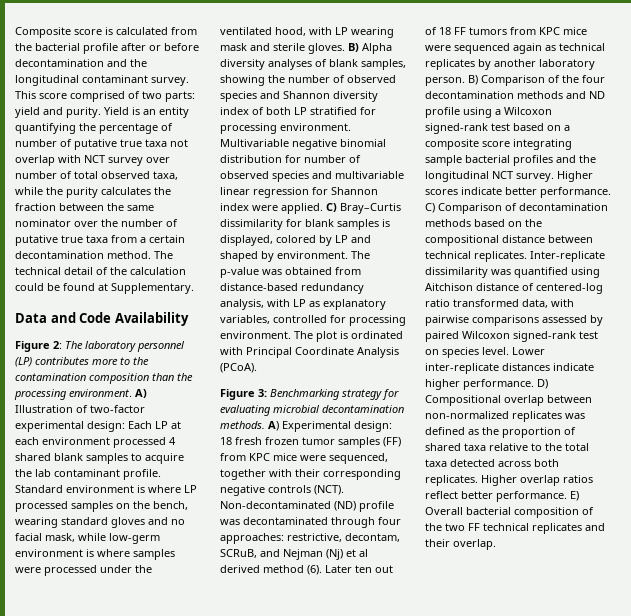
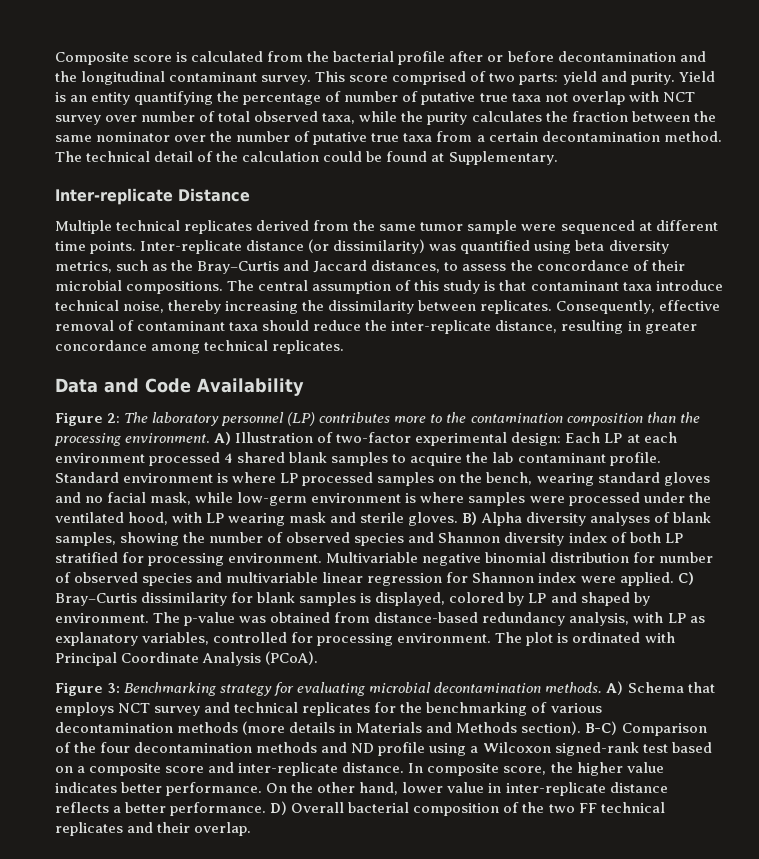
+ Inter-replicate Distance
+ Multiple technical replicates derived from the same tumor sample were sequenced at different time points. Inter-replicate distance (or dissimilarity) was quantified using beta diversity metrics, such as the Bray–Curtis and Jaccard distances, to assess the concordance of their microbial compositions. The central assumption of this study is that contaminant taxa introduce technical noise, thereby increasing the dissimilarity between replicates. Consequently, effective removal of contaminant taxa should reduce the inter-replicate distance, resulting in greater concordance among technical replicates.
- A) Experimental design: 18 fresh frozen tumor samples (FF) from KPC mice were sequenced, together with their corresponding negative controls (NCT). Non-decontaminated (ND) profile was decontaminated through four approaches: restrictive, decontam, SCRuB, and Nejman (Nj) et al derived method (6). Later ten out of 18 FF tumors from KPC mice were sequenced again as technical replicates by another laboratory person. B) Comparison of the four decontamination methods and ND profile using a Wilcoxon signed-rank test based on a composite score integrating sample bacterial profiles and the longitudinal NCT survey. Higher scores indicate better performance. C) Comparison of decontamination methods based on the compositional distance between technical replicates. Inter-replicate dissimilarity was quantified using Aitchison distance of centered-log ratio transformed data, with pairwise comparisons assessed by paired Wilcoxon signed-rank test on species level. Lower inter-replicate distances indicate higher performance. D) Compositional overlap between non-normalized replicates was defined as the proportion of shared taxa relative to the total taxa detected across both replicates. Higher overlap ratios reflect better performance. E) Overall bacterial composition of the two FF technical replicates and their overlap.
+ A) Schema that employs NCT survey and technical replicates for the benchmarking of various decontamination methods (more details in Materials and Methods section). B-C) Comparison of the four decontamination methods and ND profile using a Wilcoxon signed-rank test based on a composite score and inter-replicate distance. In composite score, the higher value indicates better performance. On the other hand, lower value in inter-replicate distance reflects a better performance. D) Overall bacterial composition of the two FF technical replicates and their overlap.

